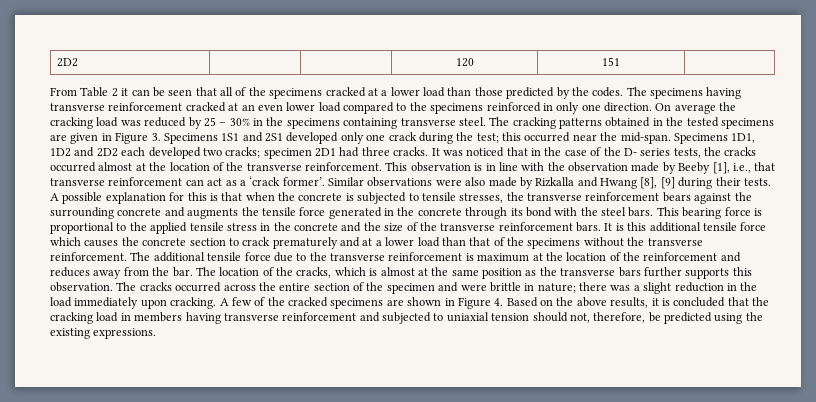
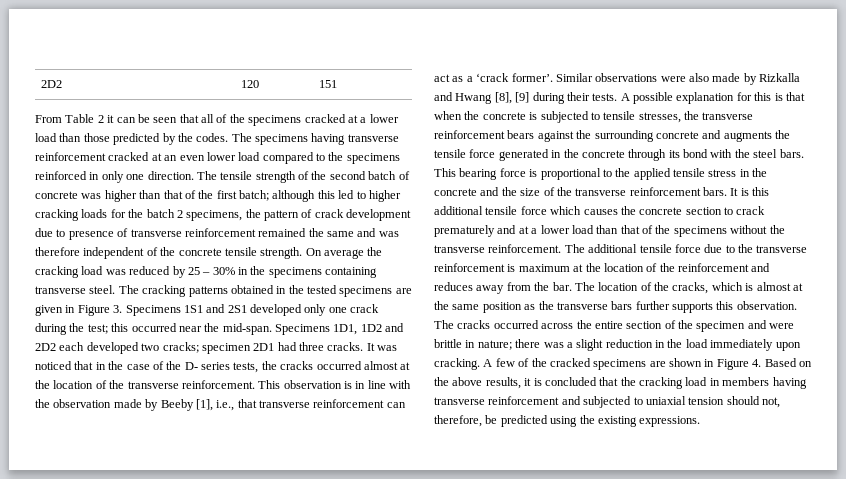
+ The tensile strength of the second batch of concrete was higher than that of the first batch; although this led to higher cracking loads for the batch 2 specimens, the pattern of crack development due to presence of transverse reinforcement remained the same and was therefore independent of the concrete tensile strength.

